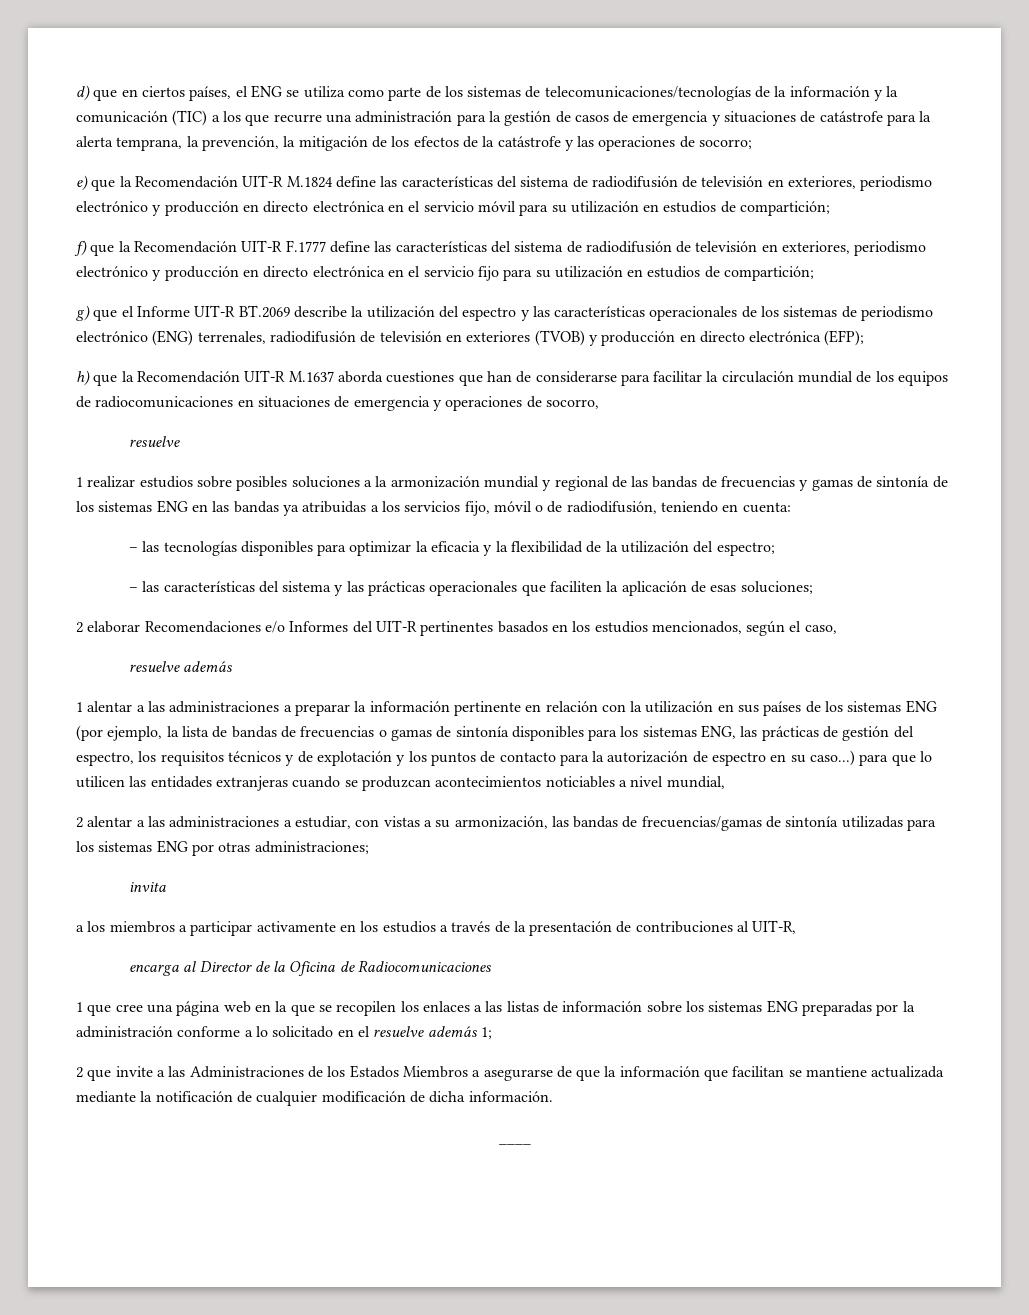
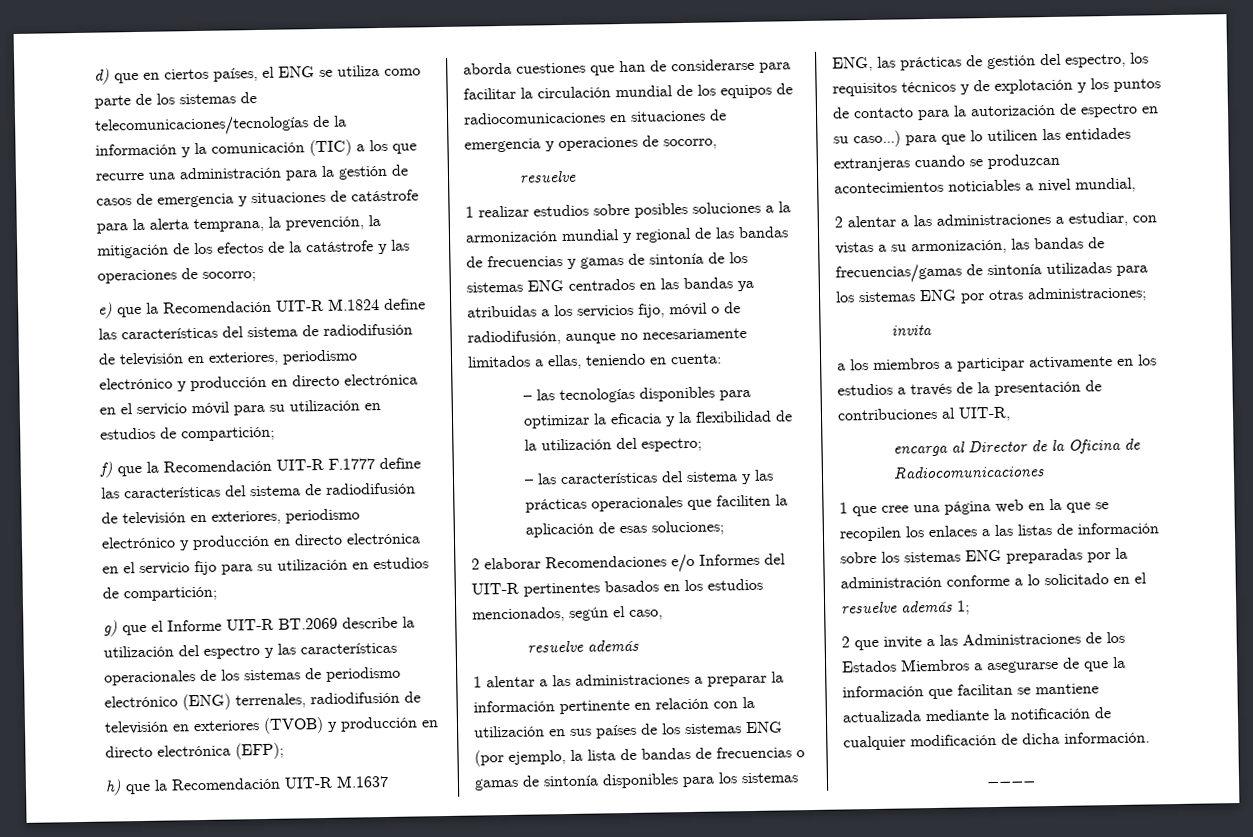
- 1 realizar estudios sobre posibles soluciones a la armonización mundial y regional de las bandas de frecuencias y gamas de sintonía de los sistemas ENG en las bandas ya atribuidas a los servicios fijo, móvil o de radiodifusión, teniendo en cuenta:
+ 1 realizar estudios sobre posibles soluciones a la armonización mundial y regional de las bandas de frecuencias y gamas de sintonía de los sistemas ENG centrados en las bandas ya atribuidas a los servicios fijo, móvil o de radiodifusión, aunque no necesariamente limitados a ellas, teniendo en cuenta:

